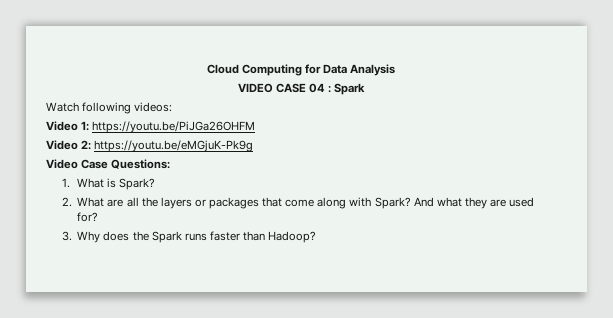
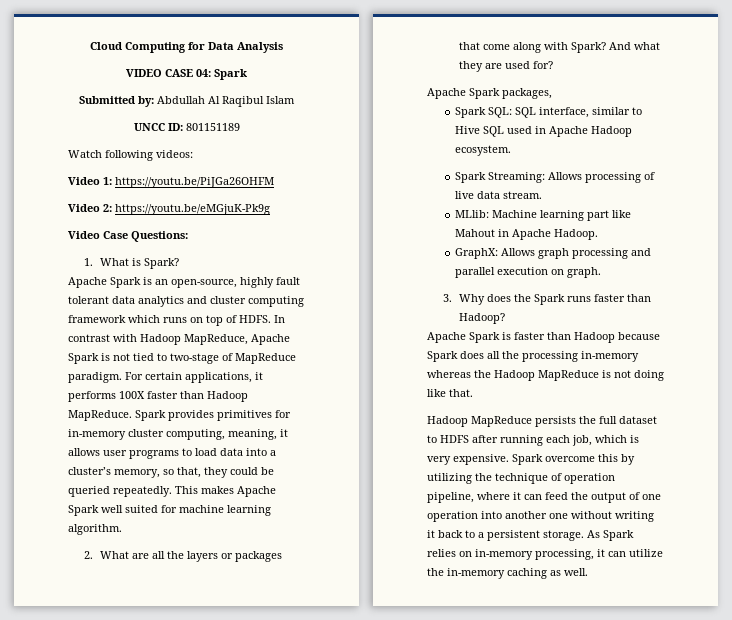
- VIDEO CASE 04 : Spark
+ VIDEO CASE 04: Spark
+ Submitted by: Abdullah Al Raqibul Islam
+ UNCC ID: 801151189
+ Apache Spark is an open-source, highly fault tolerant data analytics and cluster computing framework which runs on top of HDFS. In contrast with Hadoop MapReduce, Apache Spark is not tied to two-stage of MapReduce paradigm. For certain applications, it performs 100X faster than Hadoop MapReduce. Spark provides primitives for in-memory cluster computing, meaning, it allows user programs to load data into a cluster’s memory, so that, they could be queried repeatedly. This makes Apache Spark well suited for machine learning algorithm.
+ Apache Spark packages,
+ Spark SQL: SQL interface, similar to Hive SQL used in Apache Hadoop ecosystem.
+ Spark Streaming: Allows processing of live data stream.
+ MLlib: Machine learning part like Mahout in Apache Hadoop.
+ GraphX: Allows graph processing and parallel execution on graph.
+ Apache Spark is faster than Hadoop because Spark does all the processing in-memory whereas the Hadoop MapReduce is not doing like that.
+ Hadoop MapReduce persists the full dataset to HDFS after running each job, which is very expensive. Spark overcome this by utilizing the technique of operation pipeline, where it can feed the output of one operation into another one without writing it back to a persistent storage. As Spark relies on in-memory processing, it can utilize the in-memory caching as well.

